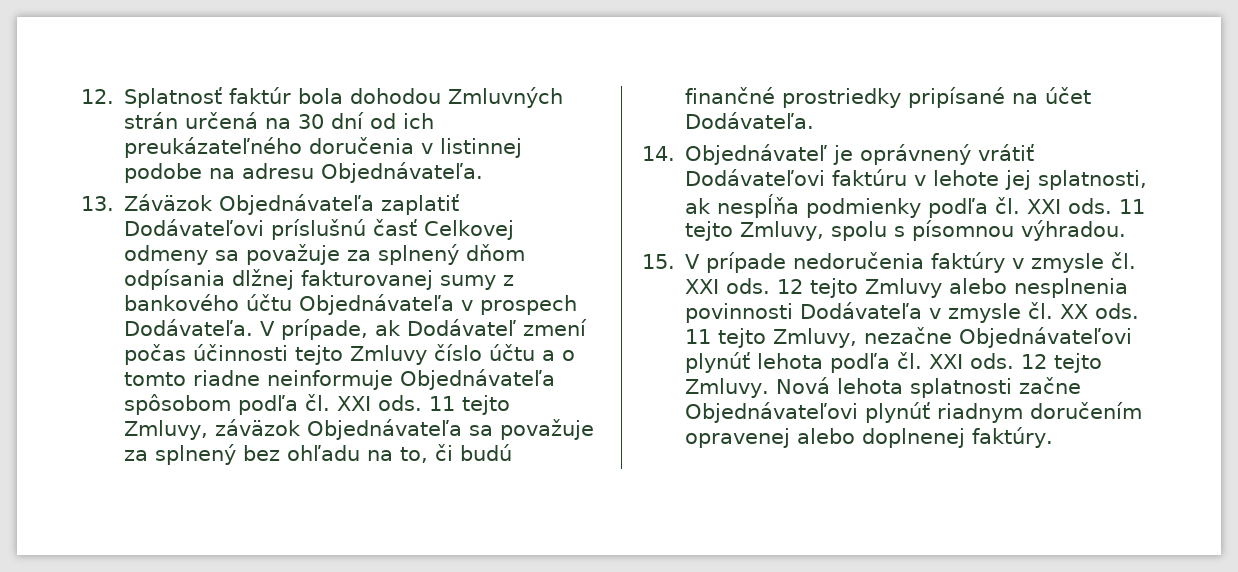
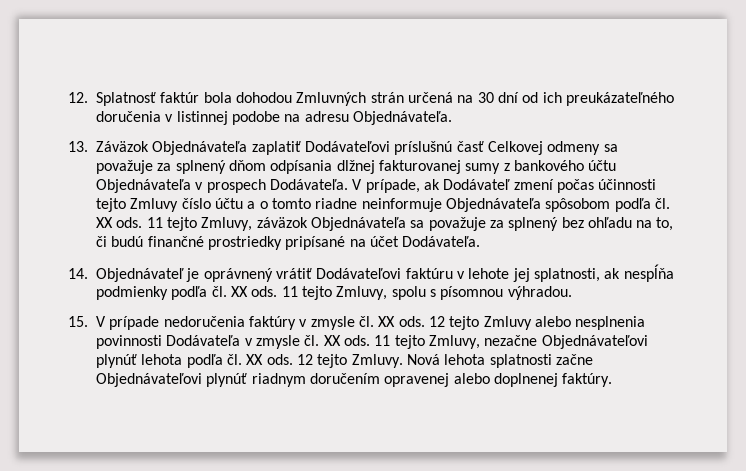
- V prípade, ak Dodávateľ zmení počas účinnosti tejto Zmluvy číslo účtu a o tomto riadne neinformuje Objednávateľa spôsobom podľa čl. XXI ods.
+ V prípade, ak Dodávateľ zmení počas účinnosti tejto Zmluvy číslo účtu a o tomto riadne neinformuje Objednávateľa spôsobom podľa čl. XX ods.
- 14. Objednávateľ je oprávnený vrátiť Dodávateľovi faktúru v lehote jej splatnosti, ak nespĺňa podmienky podľa čl. XXI ods.
+ 14. Objednávateľ je oprávnený vrátiť Dodávateľovi faktúru v lehote jej splatnosti, ak nespĺňa podmienky podľa čl. XX ods.
- 15. V prípade nedoručenia faktúry v zmysle čl. XXI ods.
+ 15. V prípade nedoručenia faktúry v zmysle čl. XX ods.
- 11 tejto Zmluvy, nezačne Objednávateľovi plynúť lehota podľa čl. XXI ods.
+ 11 tejto Zmluvy, nezačne Objednávateľovi plynúť lehota podľa čl. XX ods.

